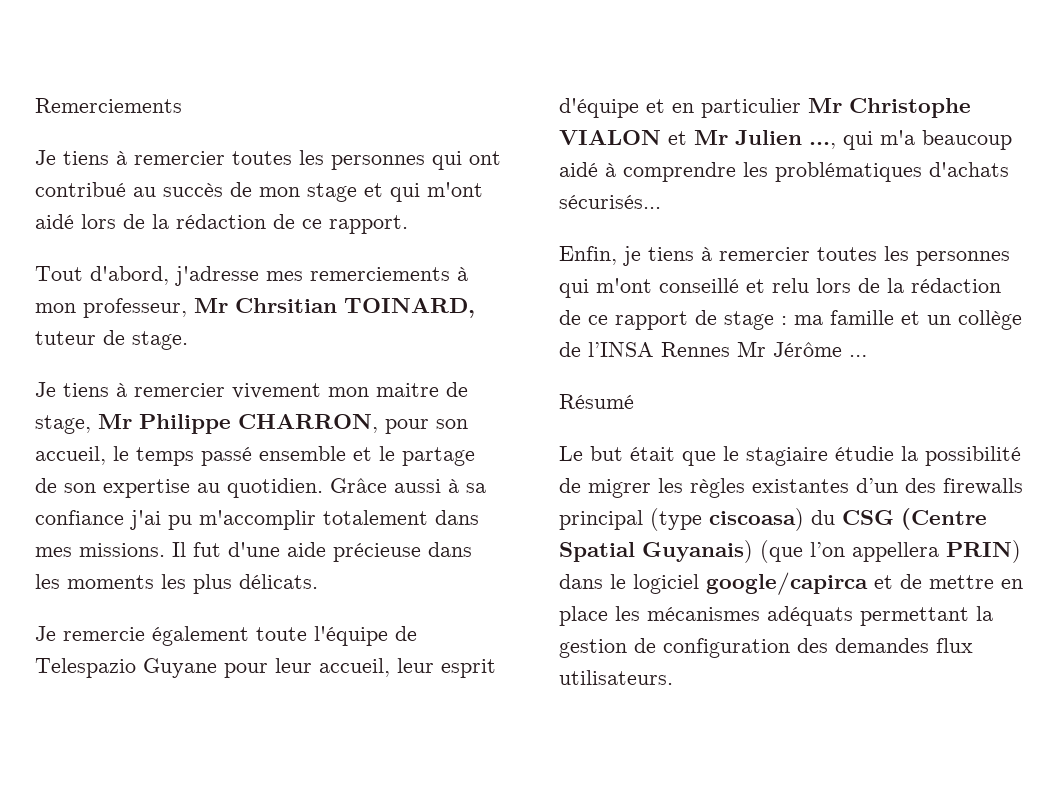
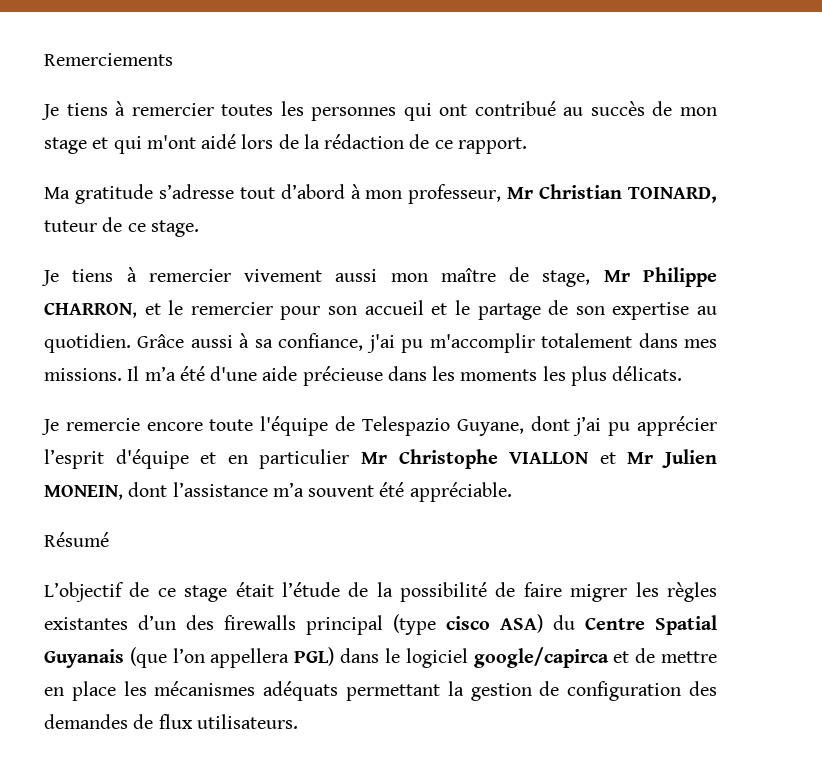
- Tout d'abord, j'adresse mes remerciements à mon professeur, Mr Chrsitian TOINARD, tuteur de stage.
+ Ma gratitude s’adresse tout d’abord à mon professeur, Mr Christian TOINARD, tuteur de ce stage.
- Je tiens à remercier vivement mon maitre de stage, Mr Philippe CHARRON, pour son accueil, le temps passé ensemble et le partage de son expertise au quotidien.
+ Je tiens à remercier vivement aussi mon maître de stage, Mr Philippe CHARRON, et le remercier pour son accueil et le partage de son expertise au quotidien.
- Grâce aussi à sa confiance j'ai pu m'accomplir totalement dans mes missions.
+ Grâce aussi à sa confiance, j'ai pu m'accomplir totalement dans mes missions.
- Il fut d'une aide précieuse dans les moments les plus délicats.
+ Il m’a été d'une aide précieuse dans les moments les plus délicats.
- Je remercie également toute l'équipe de Telespazio Guyane pour leur accueil, leur esprit d'équipe et en particulier Mr Christophe VIALON et Mr Julien …, qui m'a beaucoup aidé à comprendre les problématiques d'achats sécurisés...
- Enfin, je tiens à remercier toutes les personnes qui m'ont conseillé et relu lors de la rédaction de ce rapport de stage : ma famille et un collège de l’INSA Rennes Mr Jérôme …
+ Je remercie encore toute l'équipe de Telespazio Guyane, dont j’ai pu apprécier l’esprit d'équipe et en particulier Mr Christophe VIALLON et Mr Julien MONEIN, dont l’assistance m’a souvent été appréciable.
  Résumé
- Le but était que le stagiaire étudie la possibilité de migrer les règles existantes d’un des firewalls principal (type ciscoasa) du CSG (Centre Spatial Guyanais) (que l’on appellera PRIN) dans le logiciel google/capirca et de mettre en place les mécanismes adéquats permettant la gestion de configuration des demandes flux utilisateurs.
+ L’objectif de ce stage était l’étude de la possibilité de faire migrer les règles existantes d’un des firewalls principal (type cisco ASA) du Centre Spatial Guyanais (que l’on appellera PGL) dans le logiciel google/capirca et de mettre en place les mécanismes adéquats permettant la gestion de configuration des demandes de flux utilisateurs.

